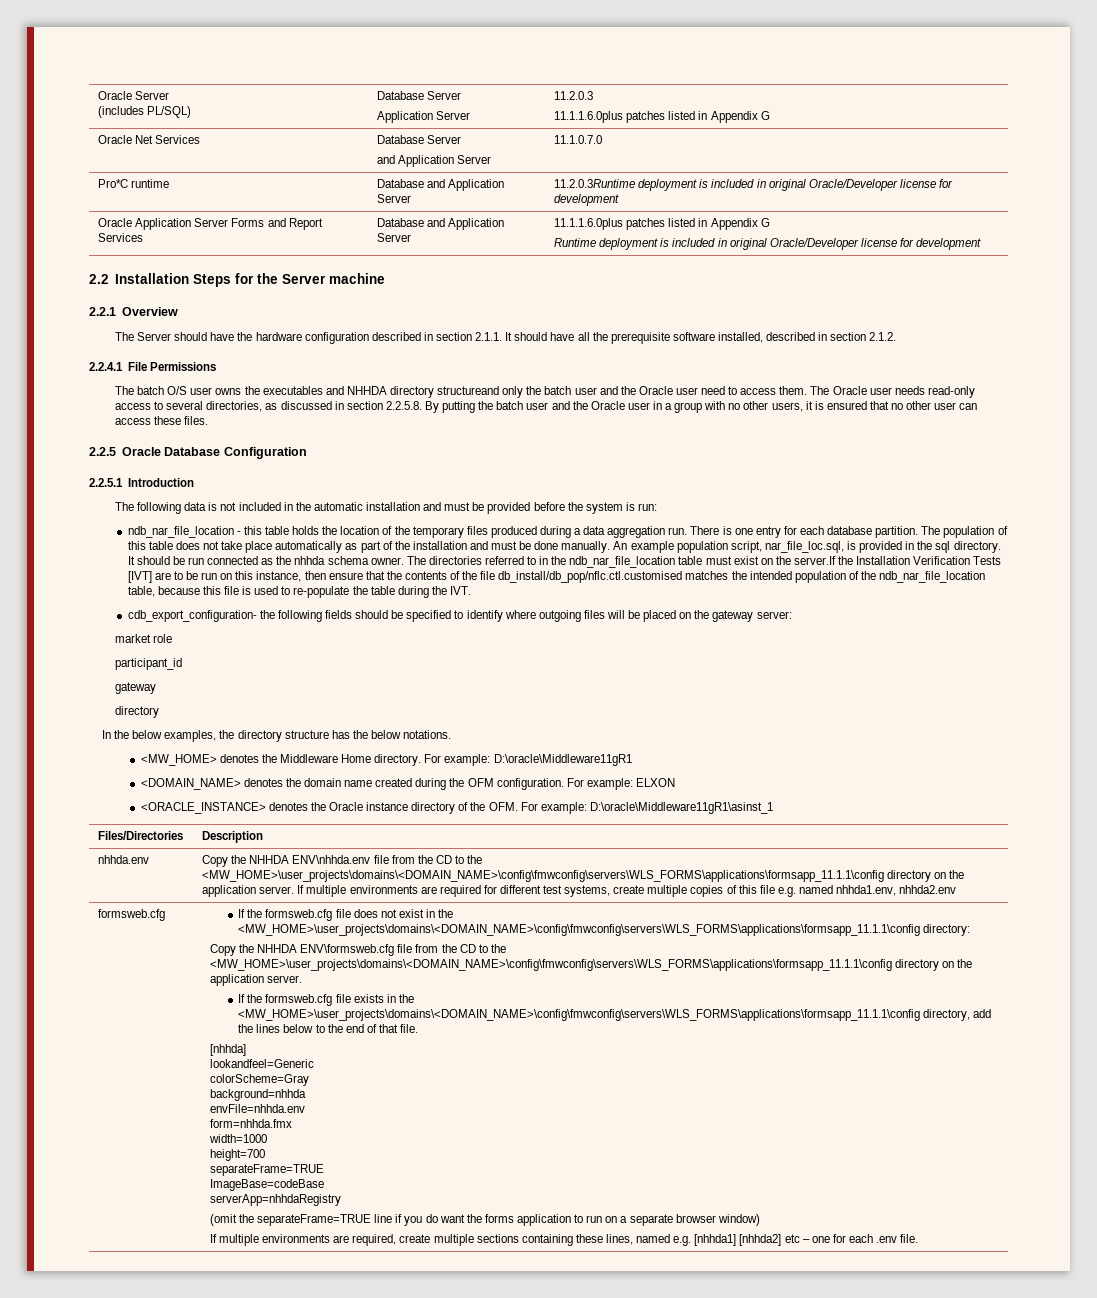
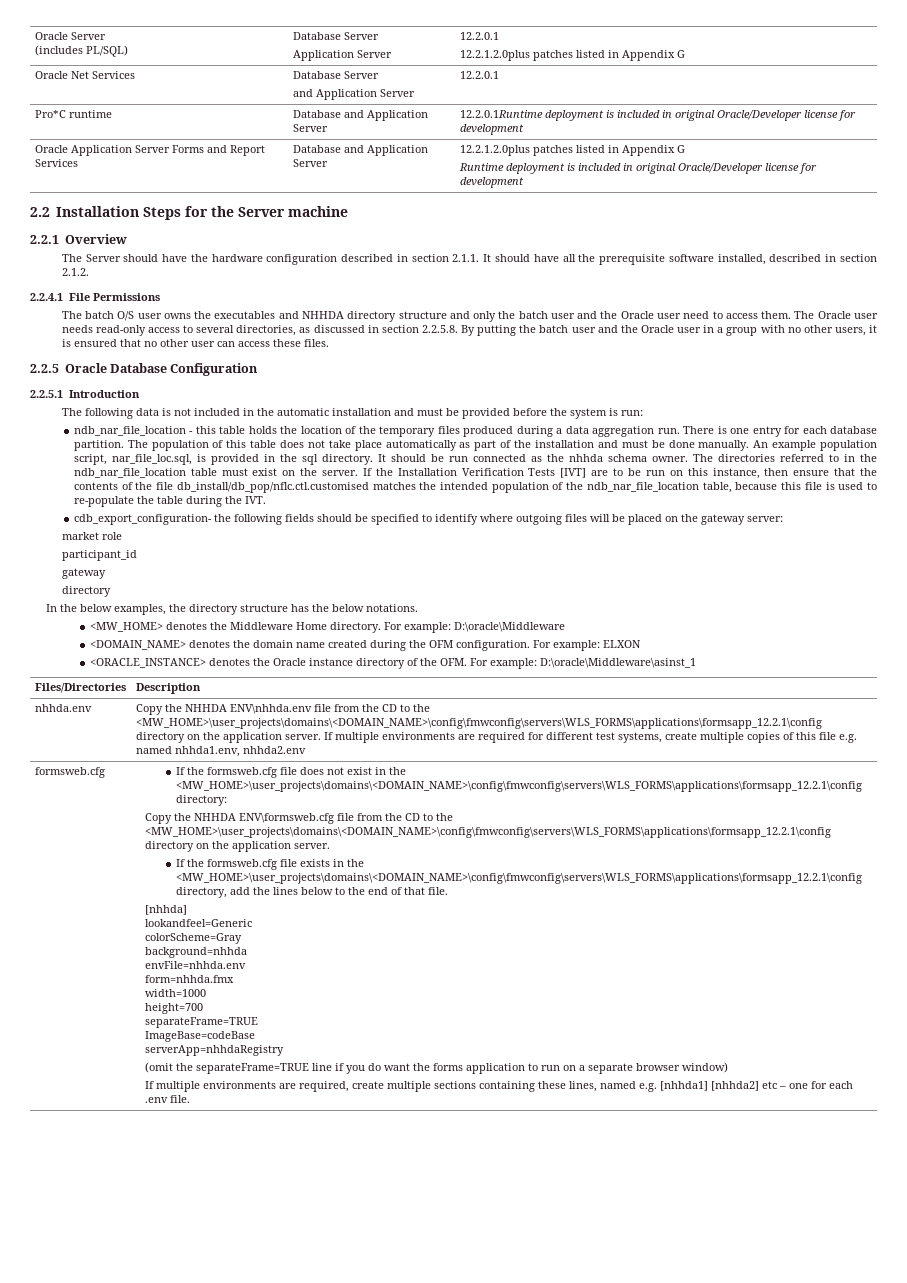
  Oracle Server
  (includes PL/SQL) | Database Server
- Application Server | 11.2.0.3
- 11.1.1.6.0plus patches listed in Appendix G
+ Application Server | 12.2.0.1
+ 12.2.1.2.0plus patches listed in Appendix G
  Oracle Net Services | Database Server
- and Application Server | 11.1.0.7.0
+ and Application Server | 12.2.0.1
- Pro*C runtime | Database and Application Server | 11.2.0.3Runtime deployment is included in original Oracle/Developer license for development
+ Pro*C runtime | Database and Application Server | 12.2.0.1Runtime deployment is included in original Oracle/Developer license for development
- Oracle Application Server Forms and Report Services | Database and Application Server | 11.1.1.6.0plus patches listed in Appendix G
+ Oracle Application Server Forms and Report Services | Database and Application Server | 12.2.1.2.0plus patches listed in Appendix G
- The batch O/S user owns the executables and NHHDA directory structureand only the batch user and the Oracle user need to access them.
+ The batch O/S user owns the executables and NHHDA directory structure and only the batch user and the Oracle user need to access them.
- The directories referred to in the ndb_nar_file_location table must exist on the server.If the Installation Verification Tests [IVT] are to be run on this instance, then ensure that the contents of the file db_install/db_pop/nflc.ctl.customised matches the intended population of the ndb_nar_file_location table, because this file is used to re-populate the table during the IVT.
+ The directories referred to in the ndb_nar_file_location table must exist on the server. If the Installation Verification Tests [IVT] are to be run on this instance, then ensure that the contents of the file db_install/db_pop/nflc.ctl.customised matches the intended population of the ndb_nar_file_location table, because this file is used to re-populate the table during the IVT.
- For example: D:\oracle\Middleware11gR1
+ For example: D:\oracle\Middleware
- <ORACLE_INSTANCE> denotes the Oracle instance directory of the OFM. For example: D:\oracle\Middleware11gR1\asinst_1
+ <ORACLE_INSTANCE> denotes the Oracle instance directory of the OFM. For example: D:\oracle\Middleware\asinst_1
- nhhda.env | Copy the NHHDA ENV\nhhda.env file from the CD to the <MW_HOME>\user_projects\domains\<DOMAIN_NAME>\config\fmwconfig\servers\WLS_FORMS\applications\formsapp_11.1.1\config directory on the application server. If multiple environments are required for different test systems, create multiple copies of this file e.g. named nhhda1.env, nhhda2.env
+ nhhda.env | Copy the NHHDA ENV\nhhda.env file from the CD to the <MW_HOME>\user_projects\domains\<DOMAIN_NAME>\config\fmwconfig\servers\WLS_FORMS\applications\formsapp_12.2.1\config directory on the application server. If multiple environments are required for different test systems, create multiple copies of this file e.g. named nhhda1.env, nhhda2.env
- If the formsweb.cfg file does not exist in the <MW_HOME>\user_projects\domains\<DOMAIN_NAME>\config\fmwconfig\servers\WLS_FORMS\applications\formsapp_11.1.1\config directory:
+ If the formsweb.cfg file does not exist in the <MW_HOME>\user_projects\domains\<DOMAIN_NAME>\config\fmwconfig\servers\WLS_FORMS\applications\formsapp_12.2.1\config directory:
- Copy the NHHDA ENV\formsweb.cfg file from the CD to the <MW_HOME>\user_projects\domains\<DOMAIN_NAME>\config\fmwconfig\servers\WLS_FORMS\applications\formsapp_11.1.1\config directory on the application server.
+ Copy the NHHDA ENV\formsweb.cfg file from the CD to the <MW_HOME>\user_projects\domains\<DOMAIN_NAME>\config\fmwconfig\servers\WLS_FORMS\applications\formsapp_12.2.1\config directory on the application server.
- If the formsweb.cfg file exists in the <MW_HOME>\user_projects\domains\<DOMAIN_NAME>\config\fmwconfig\servers\WLS_FORMS\applications\formsapp_11.1.1\config directory, add the lines below to the end of that file.
+ If the formsweb.cfg file exists in the <MW_HOME>\user_projects\domains\<DOMAIN_NAME>\config\fmwconfig\servers\WLS_FORMS\applications\formsapp_12.2.1\config directory, add the lines below to the end of that file.

